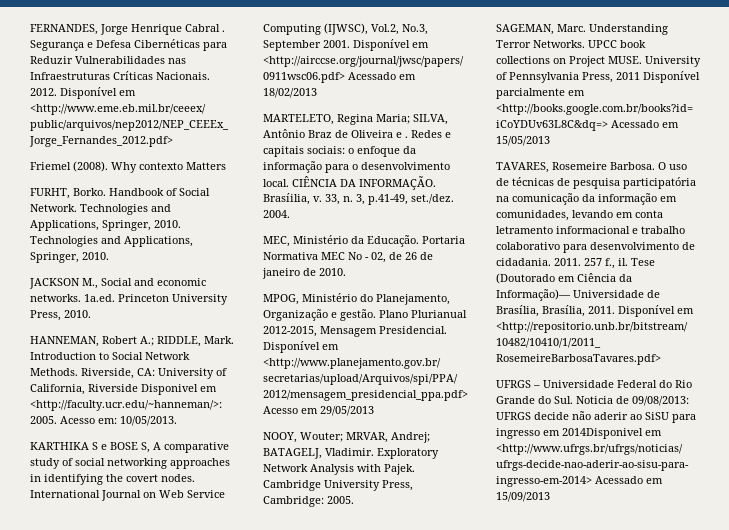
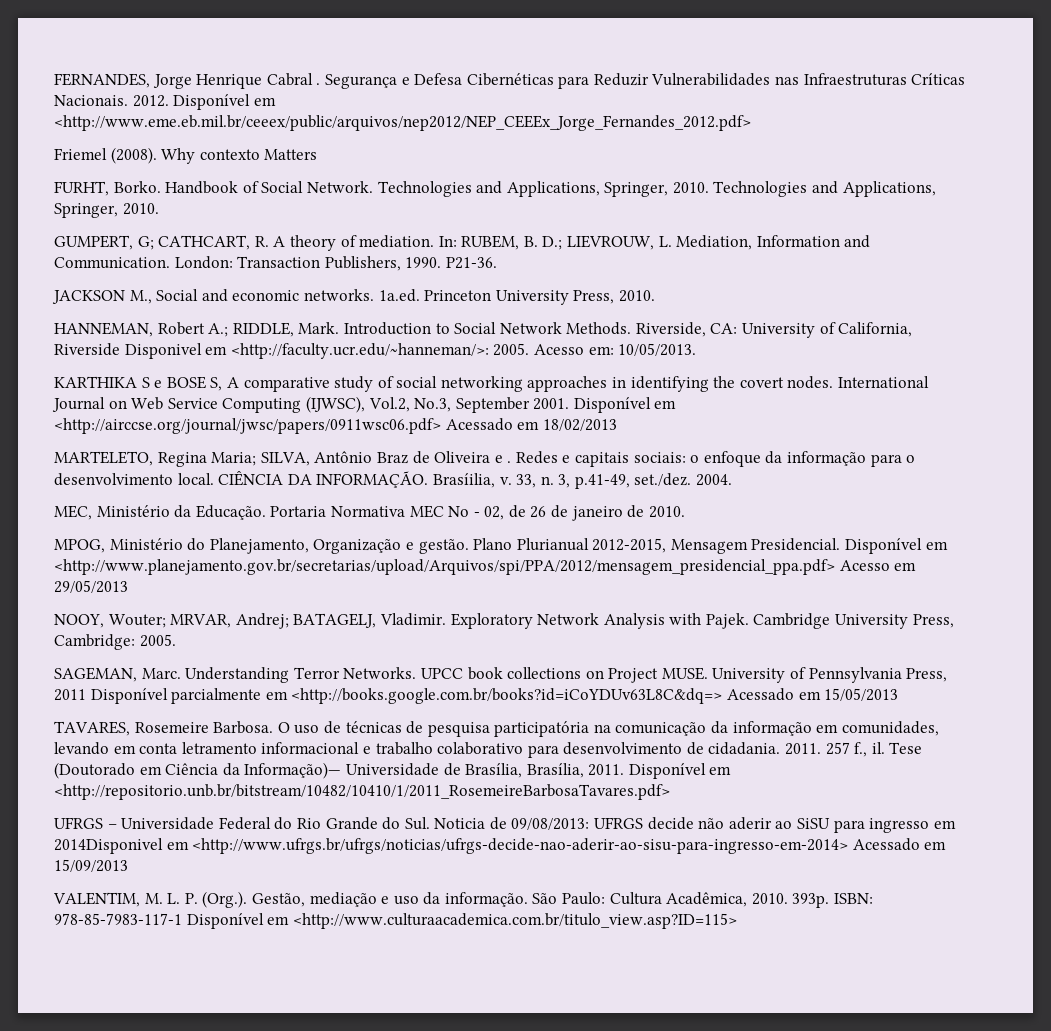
+ GUMPERT, G; CATHCART, R. A theory of mediation. In: RUBEM, B. D.; LIEVROUW, L. Mediation, Information and Communication. London: Transaction Publishers, 1990. P21-36.
+ VALENTIM, M. L. P. (Org.). Gestão, mediação e uso da informação. São Paulo: Cultura Acadêmica, 2010. 393p. ISBN: 978-85-7983-117-1 Disponível em <http://www.culturaacademica.com.br/titulo_view.asp?ID=115>

